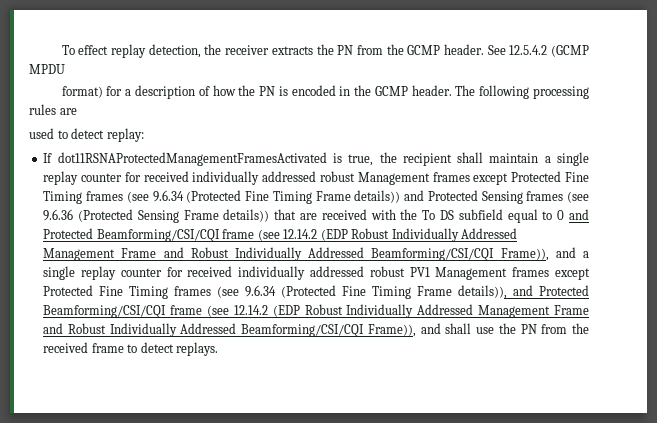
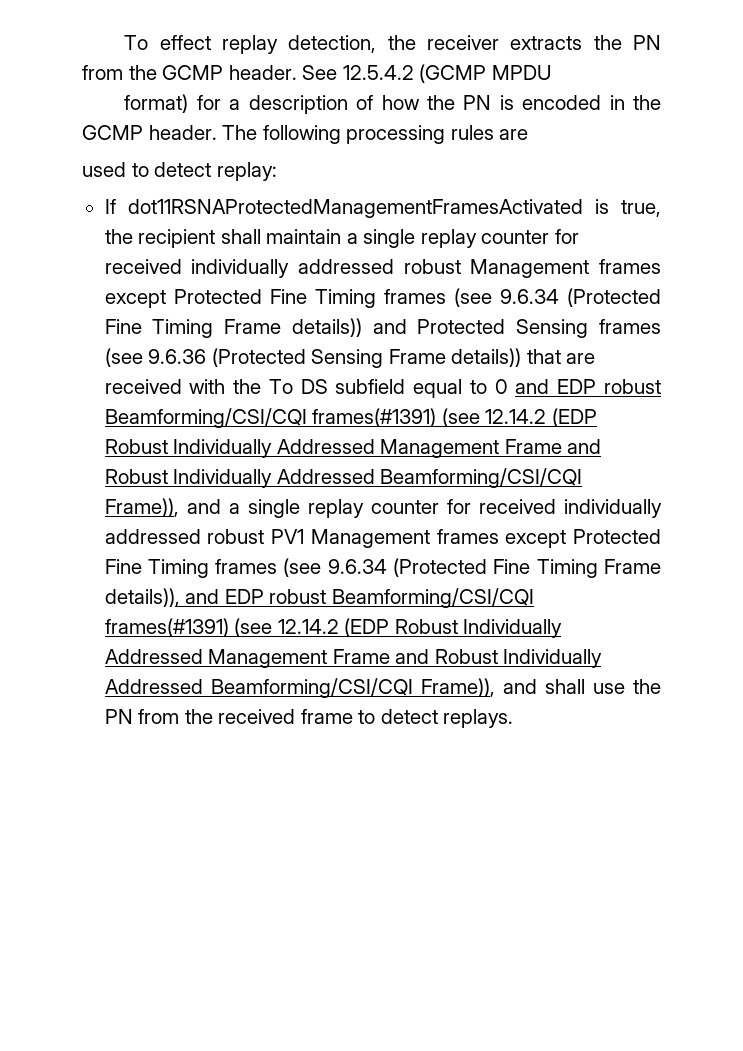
- If dot11RSNAProtectedManagementFramesActivated is true, the recipient shall maintain a single replay counter for received individually addressed robust Management frames except Protected Fine Timing frames (see 9.6.34 (Protected Fine Timing Frame details)) and Protected Sensing frames (see 9.6.36 (Protected Sensing Frame details)) that are received with the To DS subfield equal to 0 and Protected Beamforming/CSI/CQI frame (see 12.14.2 (EDP Robust Individually Addressed Management Frame and Robust Individually Addressed Beamforming/CSI/CQI Frame)), and a single replay counter for received individually addressed robust PV1 Management frames except Protected Fine Timing frames (see 9.6.34 (Protected Fine Timing Frame details)), and Protected Beamforming/CSI/CQI frame (see 12.14.2 (EDP Robust Individually Addressed Management Frame and Robust Individually Addressed Beamforming/CSI/CQI Frame)), and shall use the PN from the received frame to detect replays.
+ If dot11RSNAProtectedManagementFramesActivated is true, the recipient shall maintain a single replay counter for received individually addressed robust Management frames except Protected Fine Timing frames (see 9.6.34 (Protected Fine Timing Frame details)) and Protected Sensing frames (see 9.6.36 (Protected Sensing Frame details)) that are received with the To DS subfield equal to 0 and EDP robust Beamforming/CSI/CQI frames(#1391) (see 12.14.2 (EDP Robust Individually Addressed Management Frame and Robust Individually Addressed Beamforming/CSI/CQI Frame)), and a single replay counter for received individually addressed robust PV1 Management frames except Protected Fine Timing frames (see 9.6.34 (Protected Fine Timing Frame details)), and EDP robust Beamforming/CSI/CQI frames(#1391) (see 12.14.2 (EDP Robust Individually Addressed Management Frame and Robust Individually Addressed Beamforming/CSI/CQI Frame)), and shall use the PN from the received frame to detect replays.

